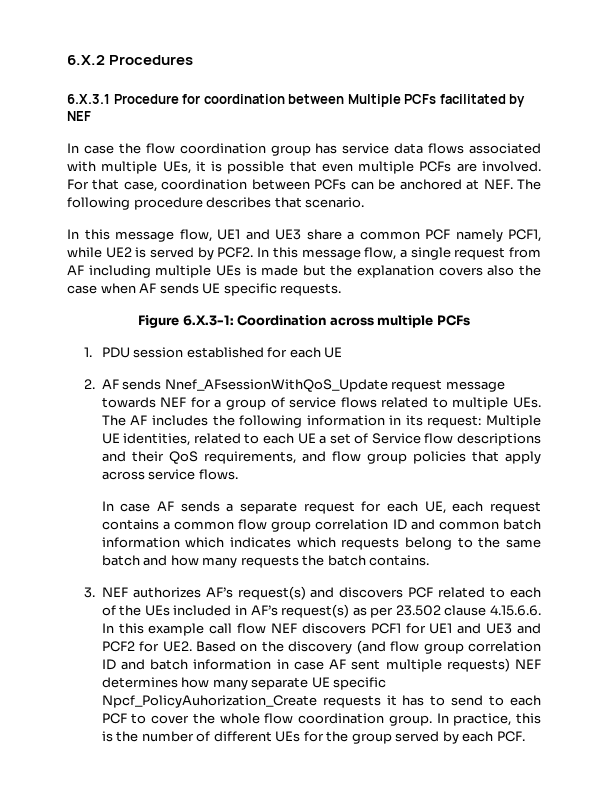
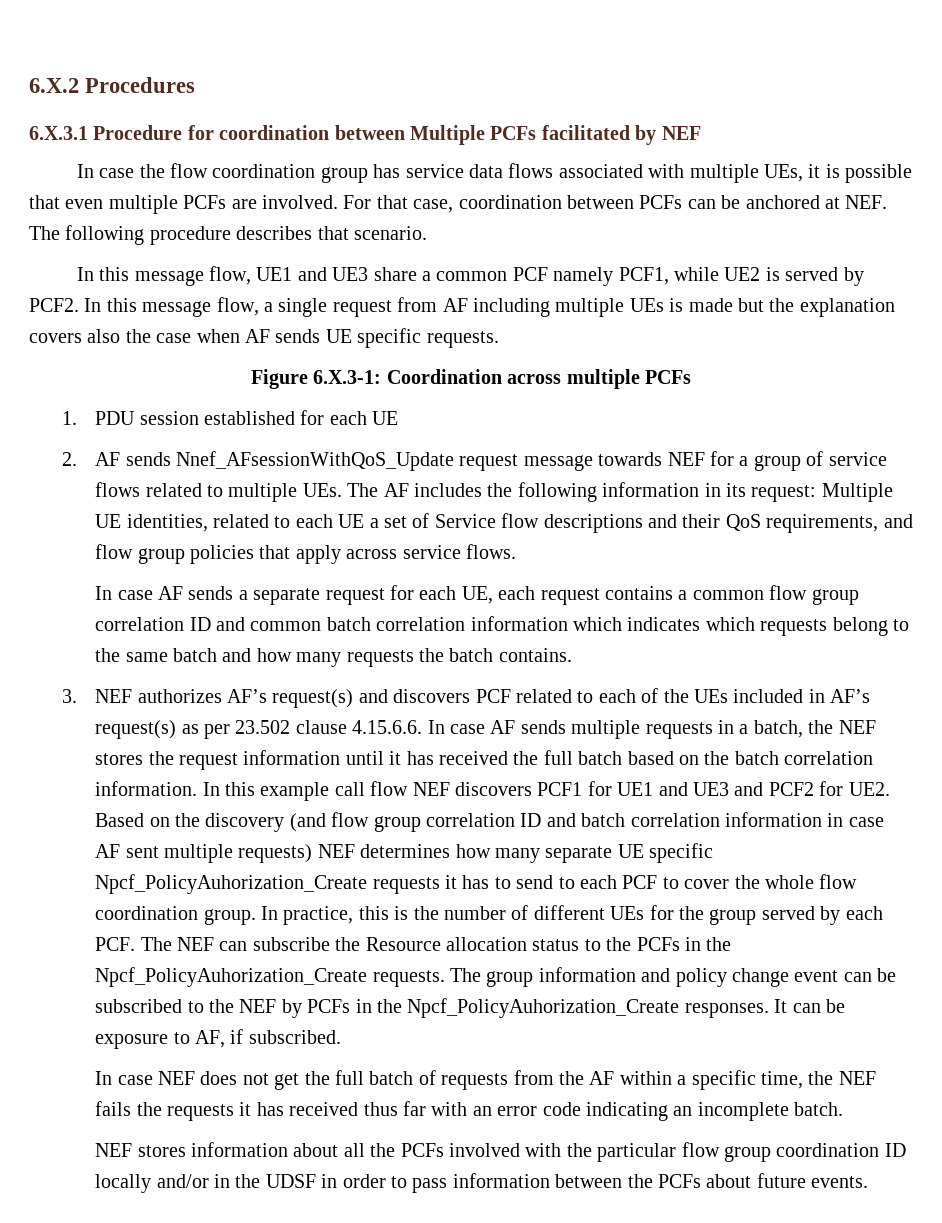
- In case AF sends a separate request for each UE, each request contains a common flow group correlation ID and common batch information which indicates which requests belong to the same batch and how many requests the batch contains.
+ In case AF sends a separate request for each UE, each request contains a common flow group correlation ID and common batch correlation information which indicates which requests belong to the same batch and how many requests the batch contains.
- 3. NEF authorizes AF’s request(s) and discovers PCF related to each of the UEs included in AF’s request(s) as per 23.502 clause 4.15.6.6. In this example call flow NEF discovers PCF1 for UE1 and UE3 and PCF2 for UE2. Based on the discovery (and flow group correlation ID and batch information in case AF sent multiple requests) NEF determines how many separate UE specific Npcf_PolicyAuhorization_Create requests it has to send to each PCF to cover the whole flow coordination group.
+ 3. NEF authorizes AF’s request(s) and discovers PCF related to each of the UEs included in AF’s request(s) as per 23.502 clause 4.15.6.6. In case AF sends multiple requests in a batch, the NEF stores the request information until it has received the full batch based on the batch correlation information. In this example call flow NEF discovers PCF1 for UE1 and UE3 and PCF2 for UE2. Based on the discovery (and flow group correlation ID and batch correlation information in case AF sent multiple requests) NEF determines how many separate UE specific Npcf_PolicyAuhorization_Create requests it has to send to each PCF to cover the whole flow coordination group.
- In practice, this is the number of different UEs for the group served by each PCF.
+ In practice, this is the number of different UEs for the group served by each PCF. The NEF can subscribe the Resource allocation status to the PCFs in the Npcf_PolicyAuhorization_Create requests. The group information and policy change event can be subscribed to the NEF by PCFs in the Npcf_PolicyAuhorization_Create responses. It can be exposure to AF, if subscribed.
+ In case NEF does not get the full batch of requests from the AF within a specific time, the NEF fails the requests it has received thus far with an error code indicating an incomplete batch.
+ NEF stores information about all the PCFs involved with the particular flow group coordination ID locally and/or in the UDSF in order to pass information between the PCFs about future events.

